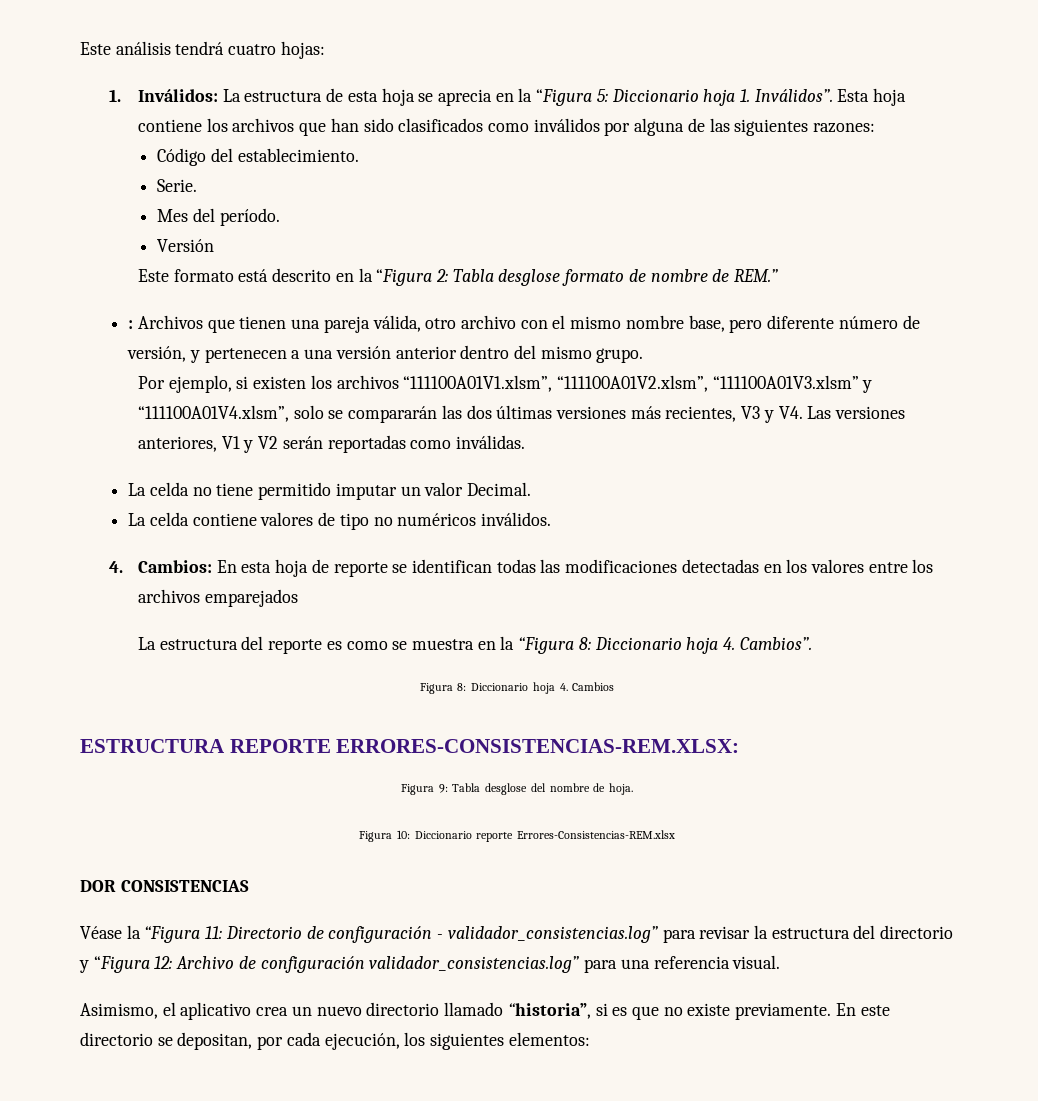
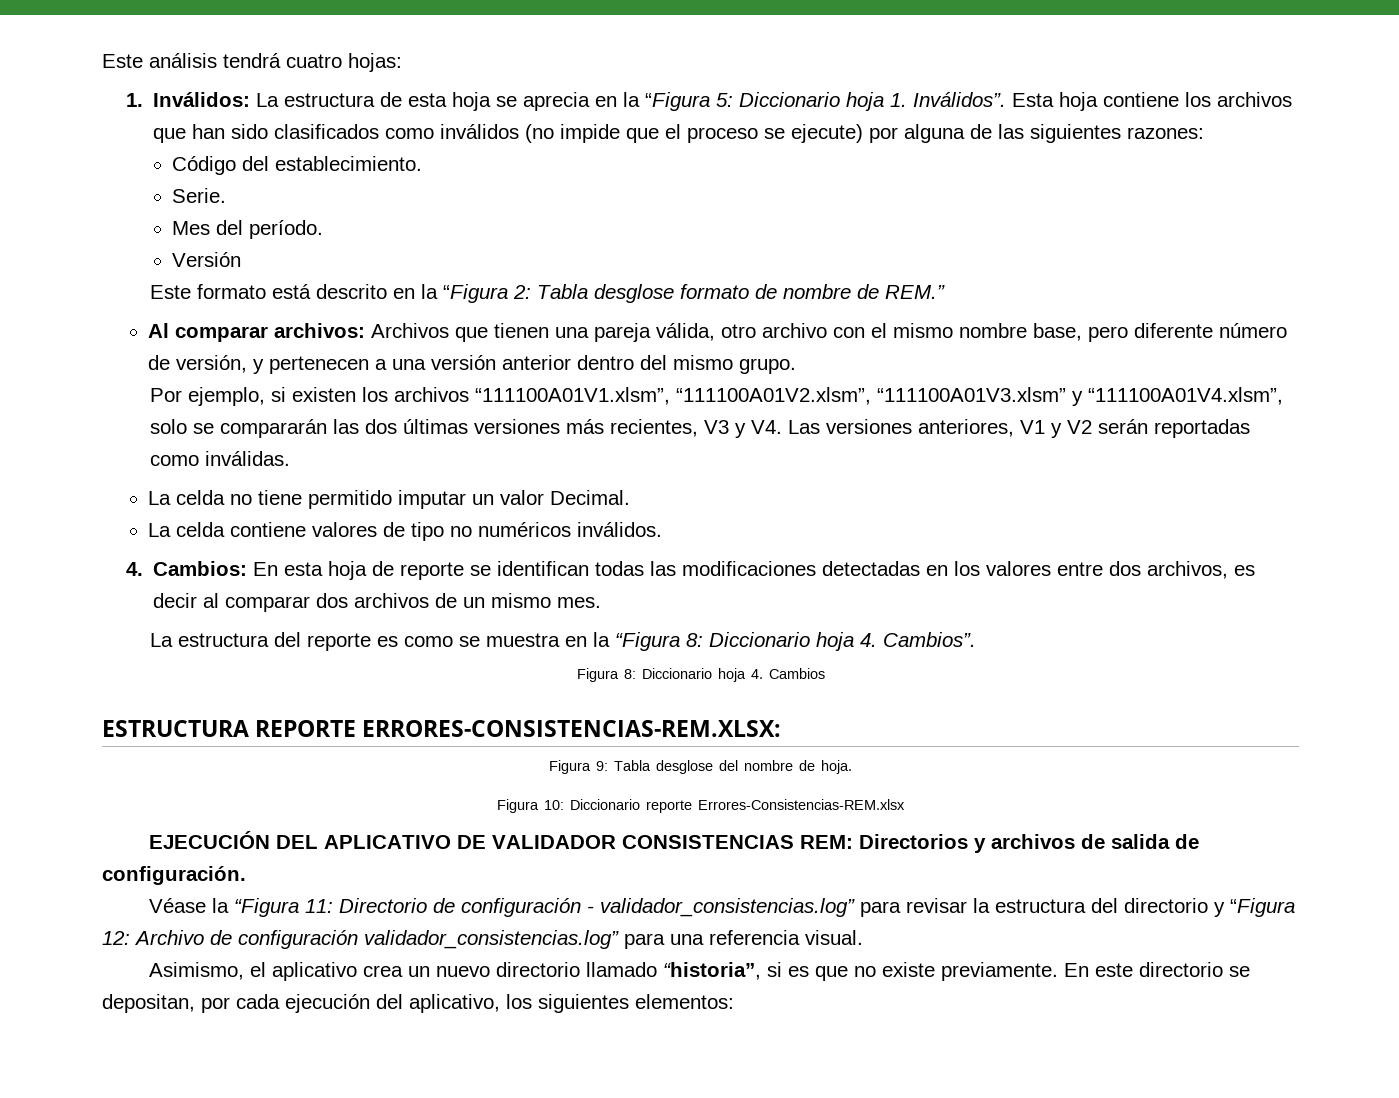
- Esta hoja contiene los archivos que han sido clasificados como inválidos por alguna de las siguientes razones:
+ Esta hoja contiene los archivos que han sido clasificados como inválidos (no impide que el proceso se ejecute) por alguna de las siguientes razones:
- : Archivos que tienen una pareja válida, otro archivo con el mismo nombre base, pero diferente número de versión, y pertenecen a una versión anterior dentro del mismo grupo.
+ Al comparar archivos: Archivos que tienen una pareja válida, otro archivo con el mismo nombre base, pero diferente número de versión, y pertenecen a una versión anterior dentro del mismo grupo.
- 4. Cambios: En esta hoja de reporte se identifican todas las modificaciones detectadas en los valores entre los archivos emparejados
+ 4. Cambios: En esta hoja de reporte se identifican todas las modificaciones detectadas en los valores entre dos archivos, es decir al comparar dos archivos de un mismo mes.
- DOR CONSISTENCIAS
+ EJECUCIÓN DEL APLICATIVO DE VALIDADOR CONSISTENCIAS REM: Directorios y archivos de salida de configuración.
- En este directorio se depositan, por cada ejecución, los siguientes elementos:
+ En este directorio se depositan, por cada ejecución del aplicativo, los siguientes elementos:

